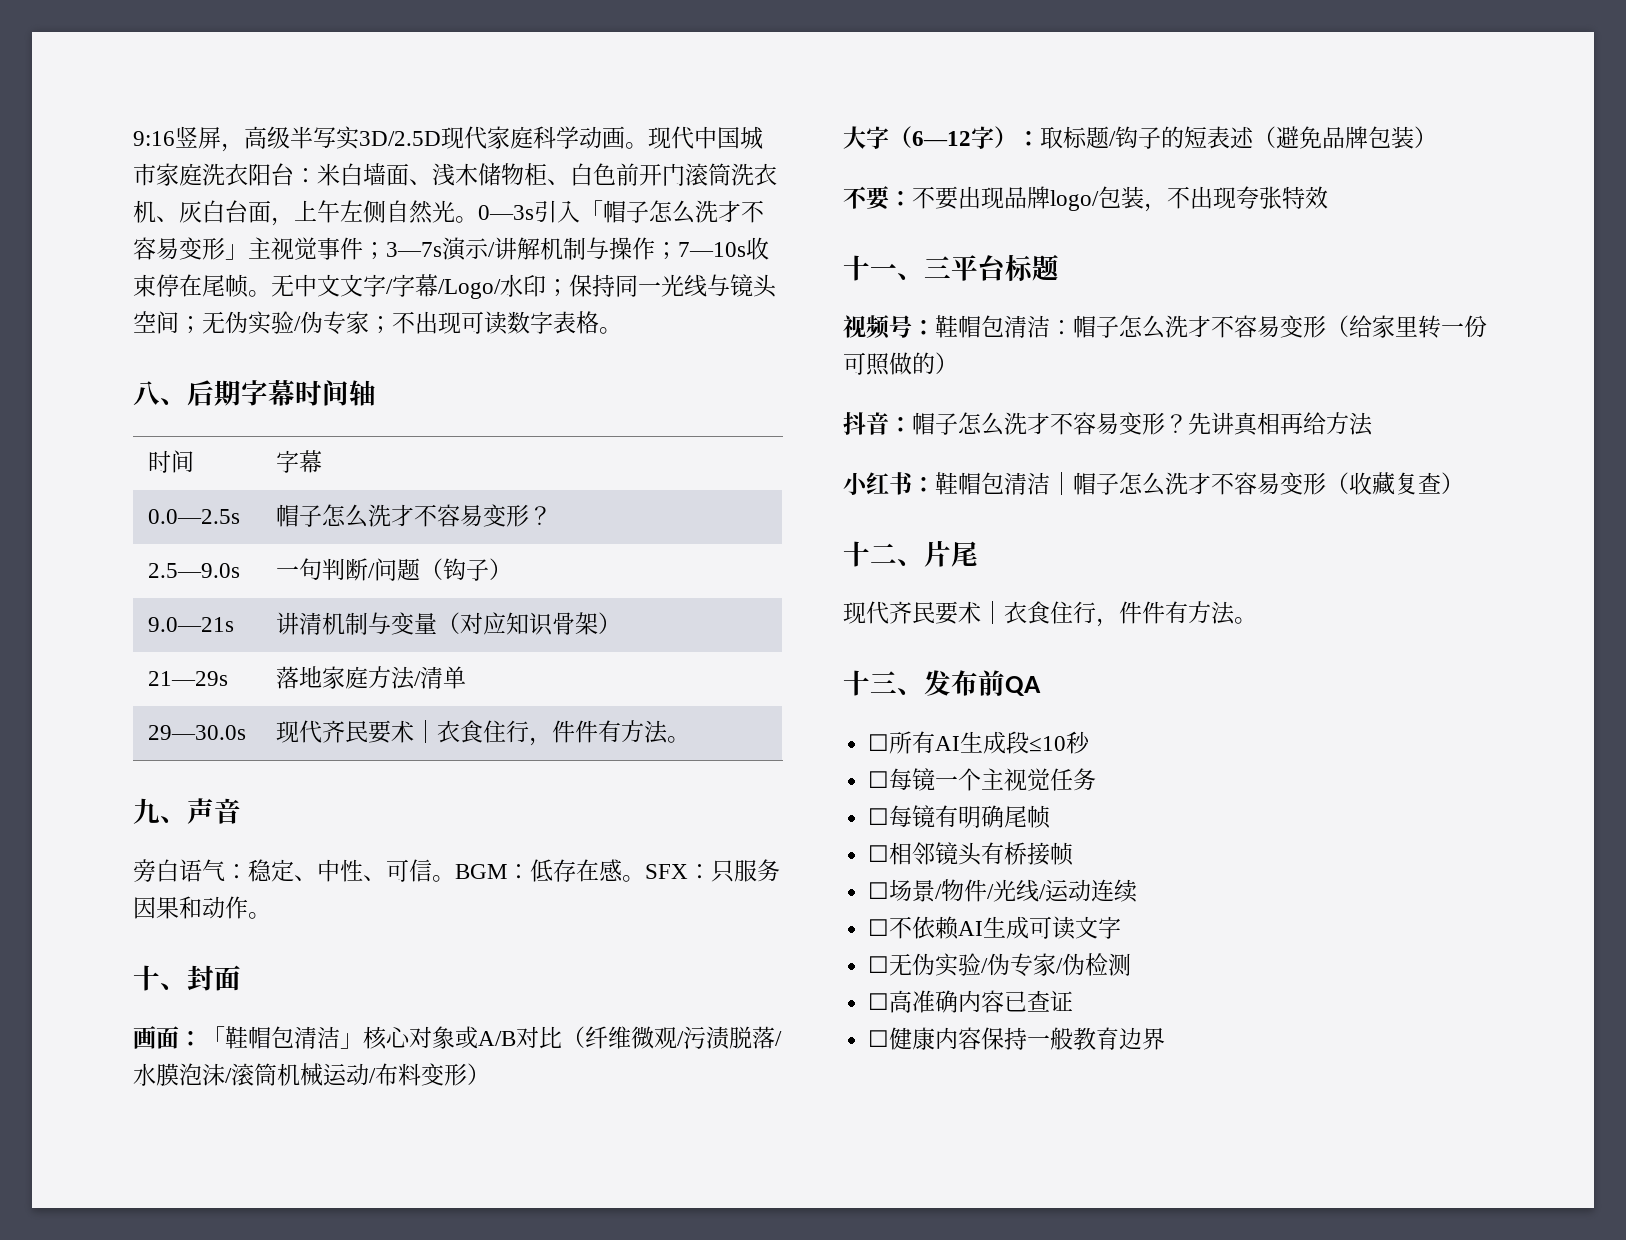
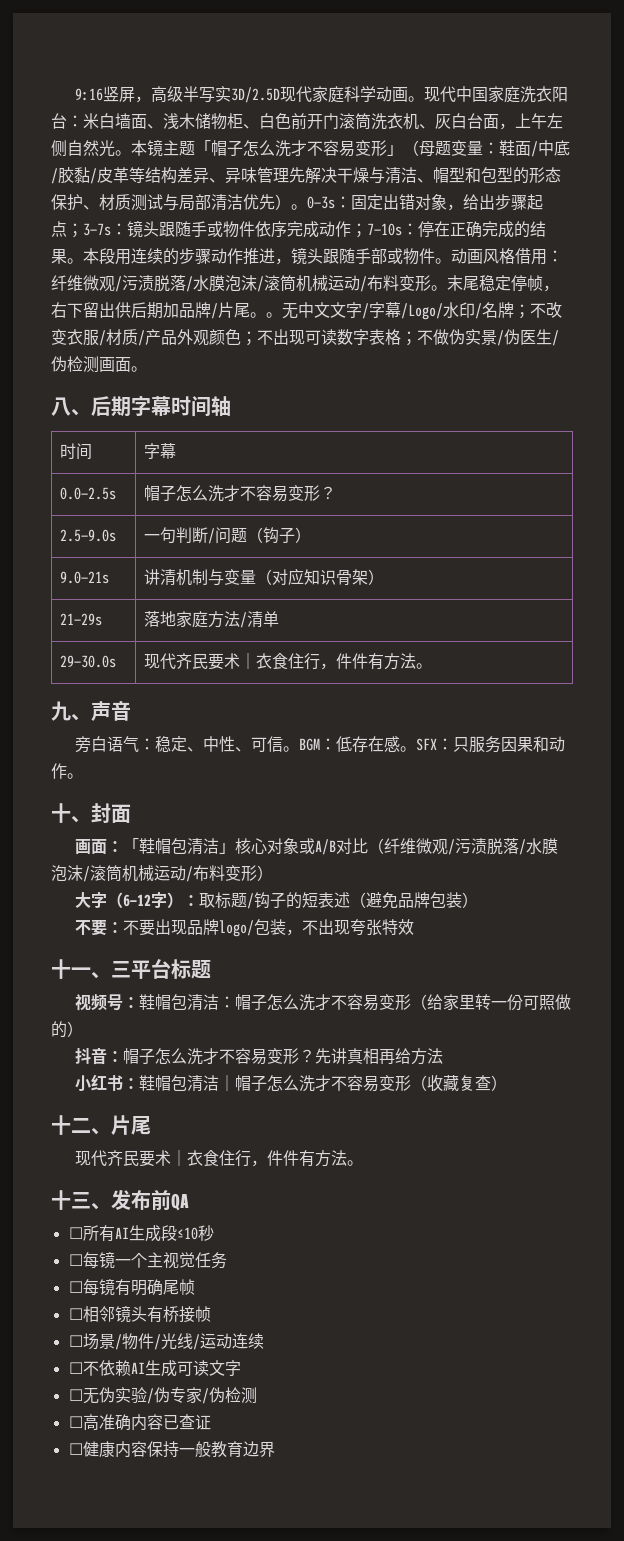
- 现代中国城市家庭洗衣阳台：米白墙面、浅木储物柜、白色前开门滚筒洗衣机、灰白台面，上午左侧自然光。
+ 现代中国家庭洗衣阳台：米白墙面、浅木储物柜、白色前开门滚筒洗衣机、灰白台面，上午左侧自然光。
- 0—3s引入「帽子怎么洗才不容易变形」主视觉事件；3—7s演示/讲解机制与操作；7—10s收束停在尾帧。
+ 本镜主题「帽子怎么洗才不容易变形」（母题变量：鞋面/中底/胶黏/皮革等结构差异、异味管理先解决干燥与清洁、帽型和包型的形态保护、材质测试与局部清洁优先）。0—3s：固定出错对象，给出步骤起点；3—7s：镜头跟随手或物件依序完成动作；7—10s：停在正确完成的结果。本段用连续的步骤动作推进，镜头跟随手部或物件。动画风格借用：纤维微观/污渍脱落/水膜泡沫/滚筒机械运动/布料变形。末尾稳定停帧，右下留出供后期加品牌/片尾。。
- 无中文文字/字幕/Logo/水印；保持同一光线与镜头空间；无伪实验/伪专家；不出现可读数字表格。
+ 无中文文字/字幕/Logo/水印/名牌；不改变衣服/材质/产品外观颜色；不出现可读数字表格；不做伪实景/伪医生/伪检测画面。

